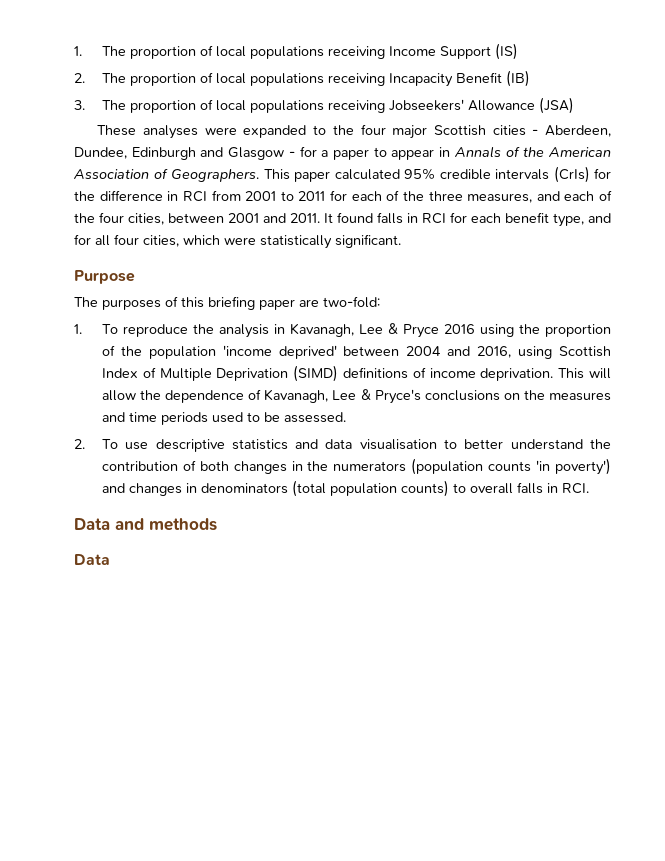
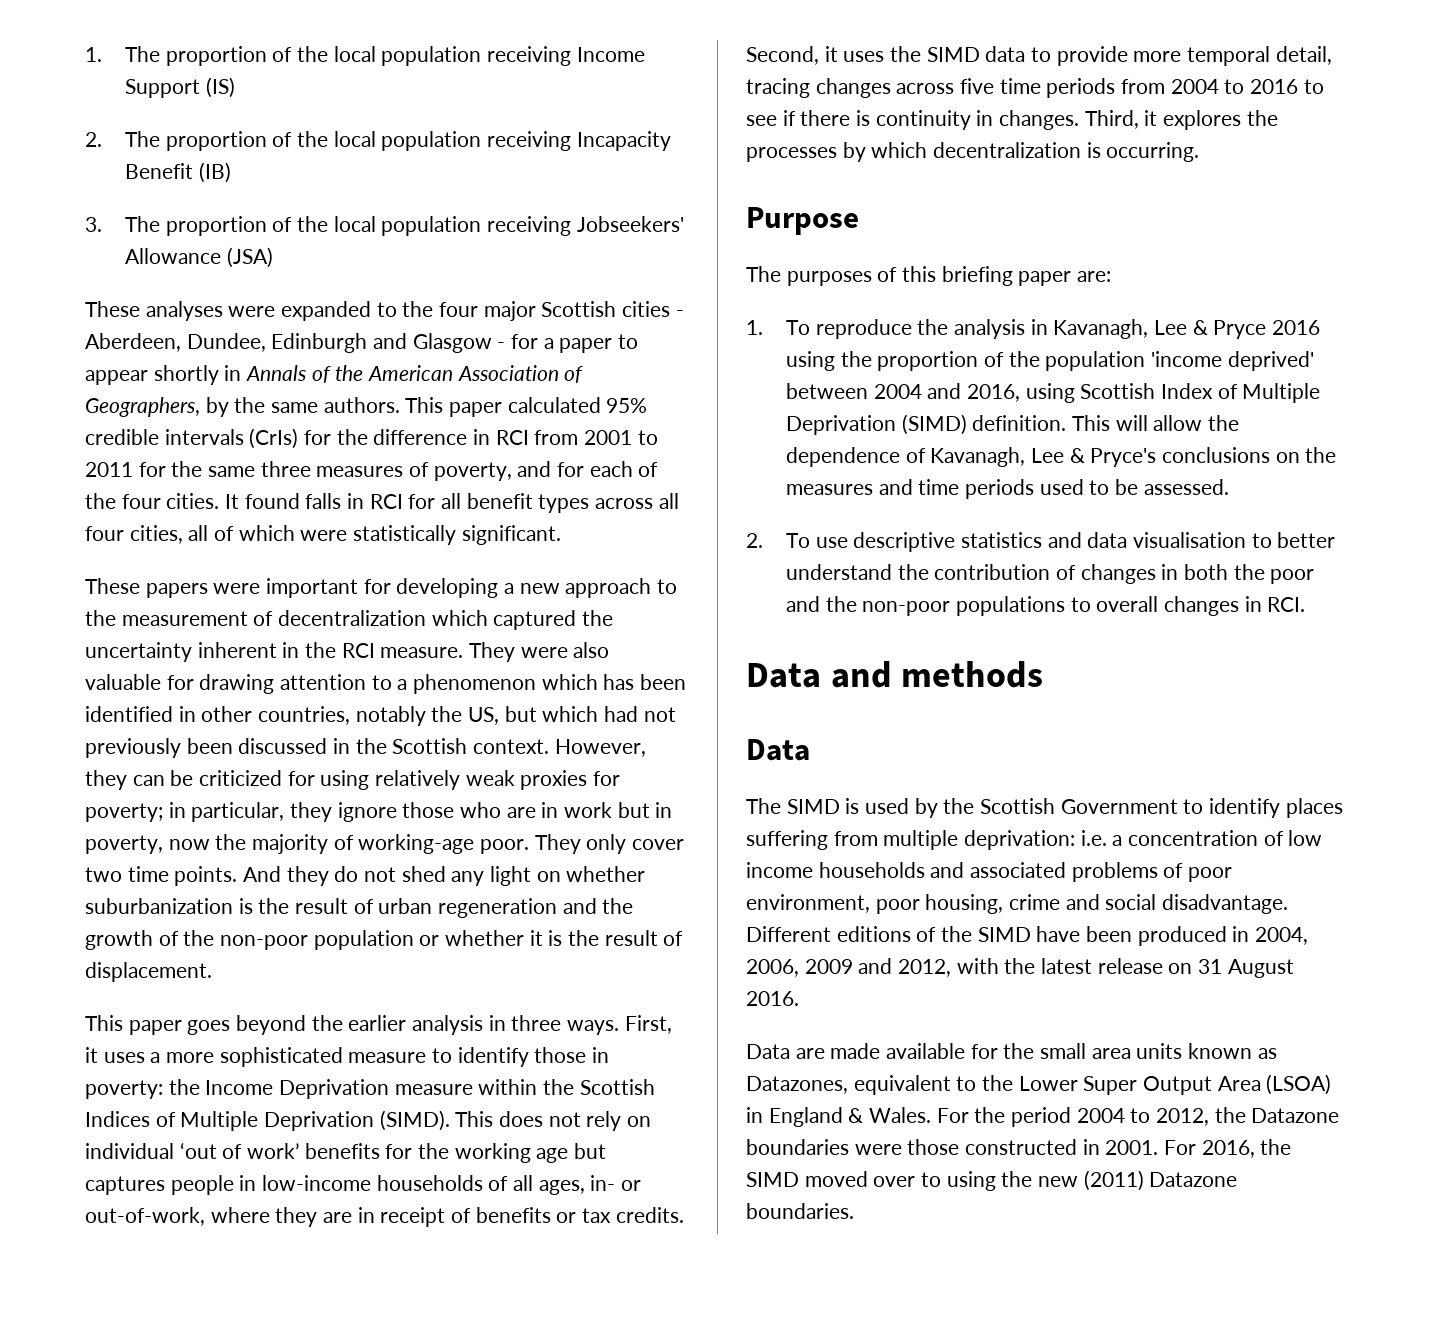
- 1. The proportion of local populations receiving Income Support (IS)
+ 1. The proportion of the local population receiving Income Support (IS)
- 2. The proportion of local populations receiving Incapacity Benefit (IB)
+ 2. The proportion of the local population receiving Incapacity Benefit (IB)
- 3. The proportion of local populations receiving Jobseekers' Allowance (JSA)
+ 3. The proportion of the local population receiving Jobseekers' Allowance (JSA)
- These analyses were expanded to the four major Scottish cities - Aberdeen, Dundee, Edinburgh and Glasgow - for a paper to appear in Annals of the American Association of Geographers.
+ These analyses were expanded to the four major Scottish cities - Aberdeen, Dundee, Edinburgh and Glasgow - for a paper to appear shortly in Annals of the American Association of Geographers, by the same authors.
- This paper calculated 95% credible intervals (CrIs) for the difference in RCI from 2001 to 2011 for each of the three measures, and each of the four cities, between 2001 and 2011.
+ This paper calculated 95% credible intervals (CrIs) for the difference in RCI from 2001 to 2011 for the same three measures of poverty, and for each of the four cities.
- It found falls in RCI for each benefit type, and for all four cities, which were statistically significant.
+ It found falls in RCI for all benefit types across all four cities, all of which were statistically significant.
+ These papers were important for developing a new approach to the measurement of decentralization which captured the uncertainty inherent in the RCI measure. They were also valuable for drawing attention to a phenomenon which has been identified in other countries, notably the US, but which had not previously been discussed in the Scottish context. However, they can be criticized for using relatively weak proxies for poverty; in particular, they ignore those who are in work but in poverty, now the majority of working-age poor. They only cover two time points. And they do not shed any light on whether suburbanization is the result of urban regeneration and the growth of the non-poor population or whether it is the result of displacement.
+ This paper goes beyond the earlier analysis in three ways. First, it uses a more sophisticated measure to identify those in poverty: the Income Deprivation measure within the Scottish Indices of Multiple Deprivation (SIMD). This does not rely on individual ‘out of work’ benefits for the working age but captures people in low-income households of all ages, in- or out-of-work, where they are in receipt of benefits or tax credits. Second, it uses the SIMD data to provide more temporal detail, tracing changes across five time periods from 2004 to 2016 to see if there is continuity in changes. Third, it explores the processes by which decentralization is occurring.
- The purposes of this briefing paper are two-fold:
+ The purposes of this briefing paper are:
- 1. To reproduce the analysis in Kavanagh, Lee & Pryce 2016 using the proportion of the population 'income deprived' between 2004 and 2016, using Scottish Index of Multiple Deprivation (SIMD) definitions of income deprivation.
+ 1. To reproduce the analysis in Kavanagh, Lee & Pryce 2016 using the proportion of the population 'income deprived' between 2004 and 2016, using Scottish Index of Multiple Deprivation (SIMD) definition.
- 2. To use descriptive statistics and data visualisation to better understand the contribution of both changes in the numerators (population counts 'in poverty') and changes in denominators (total population counts) to overall falls in RCI.
+ 2. To use descriptive statistics and data visualisation to better understand the contribution of changes in both the poor and the non-poor populations to overall changes in RCI.
+ The SIMD is used by the Scottish Government to identify places suffering from multiple deprivation: i.e. a concentration of low income households and associated problems of poor environment, poor housing, crime and social disadvantage. Different editions of the SIMD have been produced in 2004, 2006, 2009 and 2012, with the latest release on 31 August 2016.
+ Data are made available for the small area units known as Datazones, equivalent to the Lower Super Output Area (LSOA) in England & Wales. For the period 2004 to 2012, the Datazone boundaries were those constructed in 2001. For 2016, the SIMD moved over to using the new (2011) Datazone boundaries.

